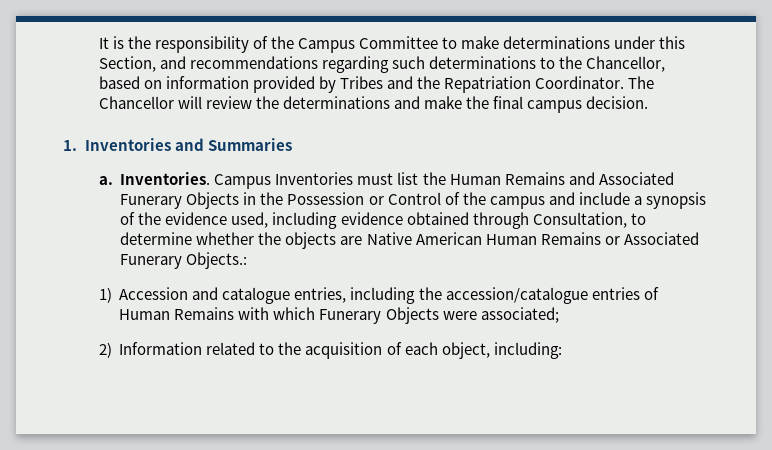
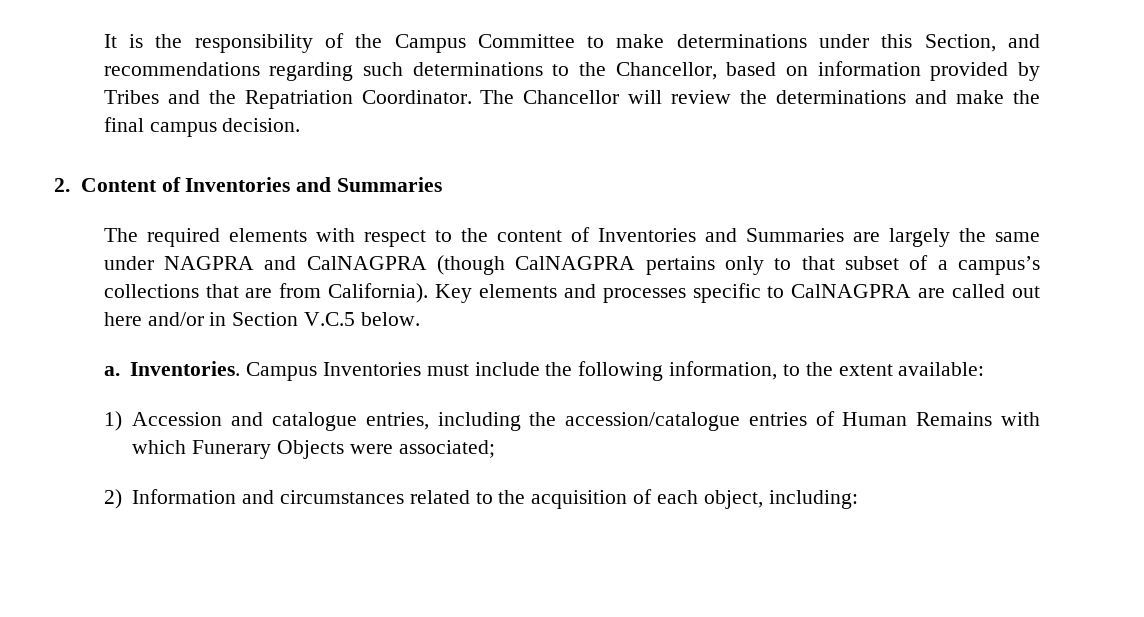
- 1. Inventories and Summaries
+ 2. Content of Inventories and Summaries
+ The required elements with respect to the content of Inventories and Summaries are largely the same under NAGPRA and CalNAGPRA (though CalNAGPRA pertains only to that subset of a campus’s collections that are from California). Key elements and processes specific to CalNAGPRA are called out here and/or in Section V.C.5 below.
- Campus Inventories must list the Human Remains and Associated Funerary Objects in the Possession or Control of the campus and include a synopsis of the evidence used, including evidence obtained through Consultation, to determine whether the objects are Native American Human Remains or Associated Funerary Objects.:
+ Campus Inventories must include the following information, to the extent available:
- 2) Information related to the acquisition of each object, including:
+ 2) Information and circumstances related to the acquisition of each object, including:

